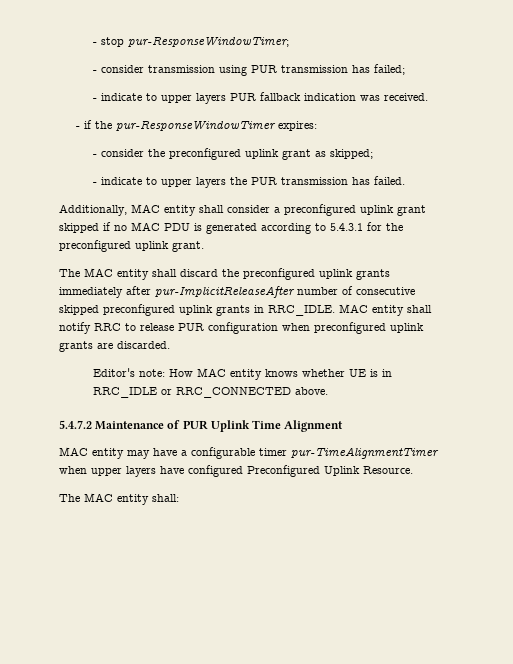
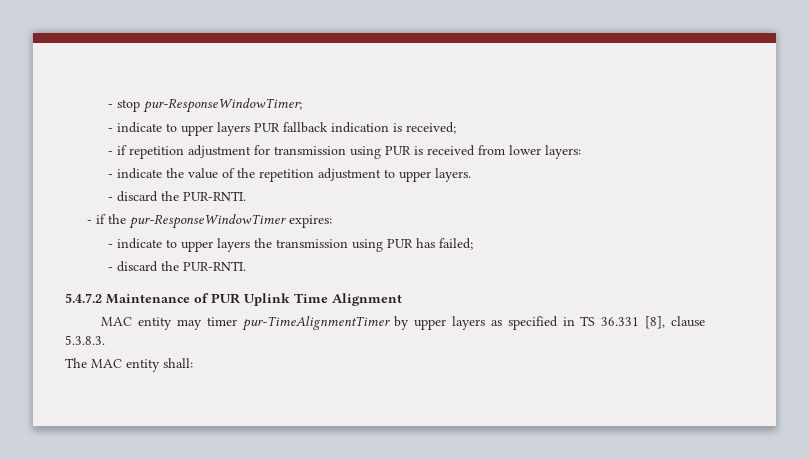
- - consider transmission using PUR transmission has failed;
- - indicate to upper layers PUR fallback indication was received.
+ - indicate to upper layers PUR fallback indication is received;
+ - if repetition adjustment for transmission using PUR is received from lower layers:
+ - indicate the value of the repetition adjustment to upper layers.
+ - discard the PUR-RNTI.
- - consider the preconfigured uplink grant as skipped;
- - indicate to upper layers the PUR transmission has failed.
- Additionally, MAC entity shall consider a preconfigured uplink grant skipped if no MAC PDU is generated according to 5.4.3.1 for the preconfigured uplink grant.
- The MAC entity shall discard the preconfigured uplink grants immediately after pur-ImplicitReleaseAfter number of consecutive skipped preconfigured uplink grants in RRC_IDLE. MAC entity shall notify RRC to release PUR configuration when preconfigured uplink grants are discarded.
- Editor's note: How MAC entity knows whether UE is in RRC_IDLE or RRC_CONNECTED above.
+ - indicate to upper layers the transmission using PUR has failed;
+ - discard the PUR-RNTI.
- MAC entity may have a configurable timer pur-TimeAlignmentTimer when upper layers have configured Preconfigured Uplink Resource.
+ MAC entity may timer pur-TimeAlignmentTimer by upper layers as specified in TS 36.331 [8], clause 5.3.8.3.

